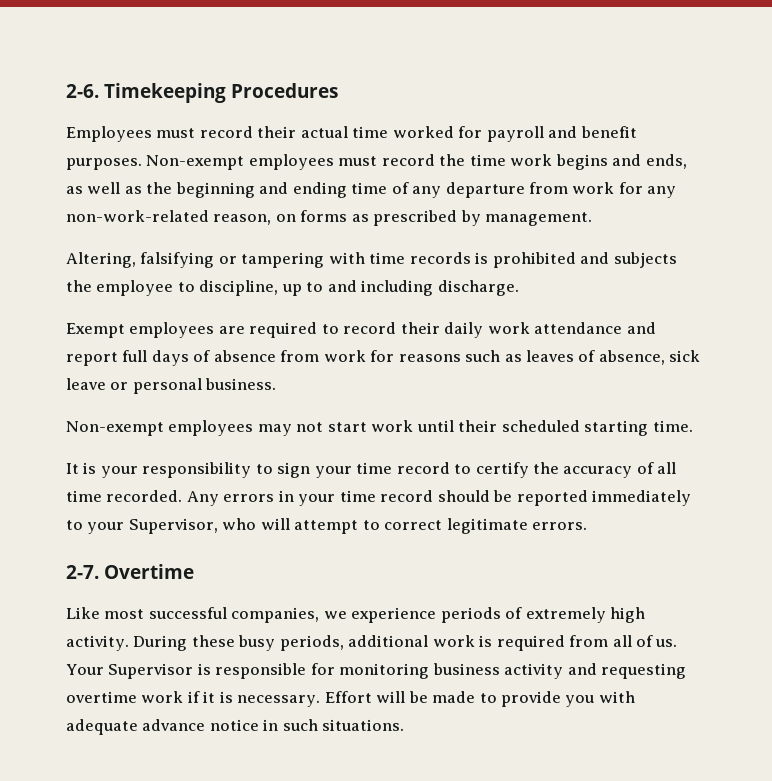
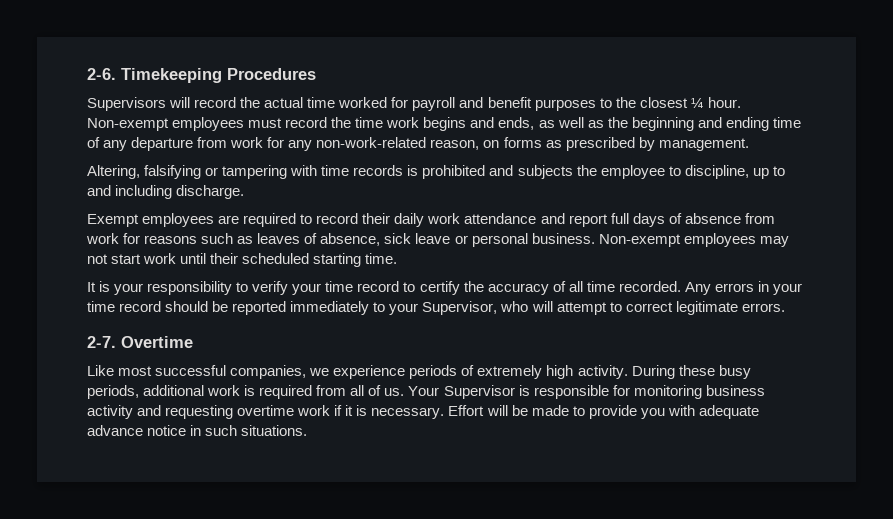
- Employees must record their actual time worked for payroll and benefit purposes.
+ Supervisors will record the actual time worked for payroll and benefit purposes to the closest ¼ hour.
- Exempt employees are required to record their daily work attendance and report full days of absence from work for reasons such as leaves of absence, sick leave or personal business.
- Non-exempt employees may not start work until their scheduled starting time.
+ Exempt employees are required to record their daily work attendance and report full days of absence from work for reasons such as leaves of absence, sick leave or personal business. Non-exempt employees may not start work until their scheduled starting time.
- It is your responsibility to sign your time record to certify the accuracy of all time recorded.
+ It is your responsibility to verify your time record to certify the accuracy of all time recorded.

